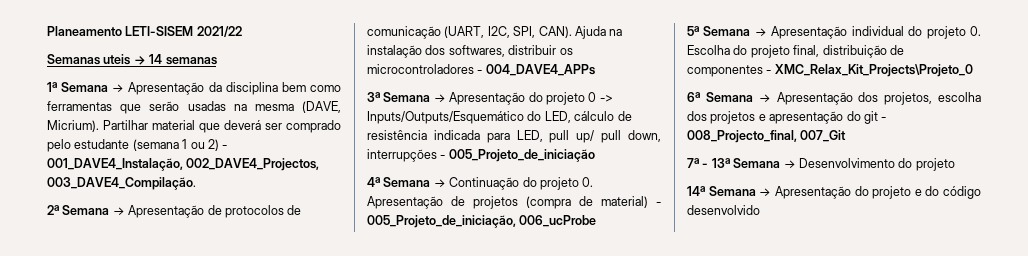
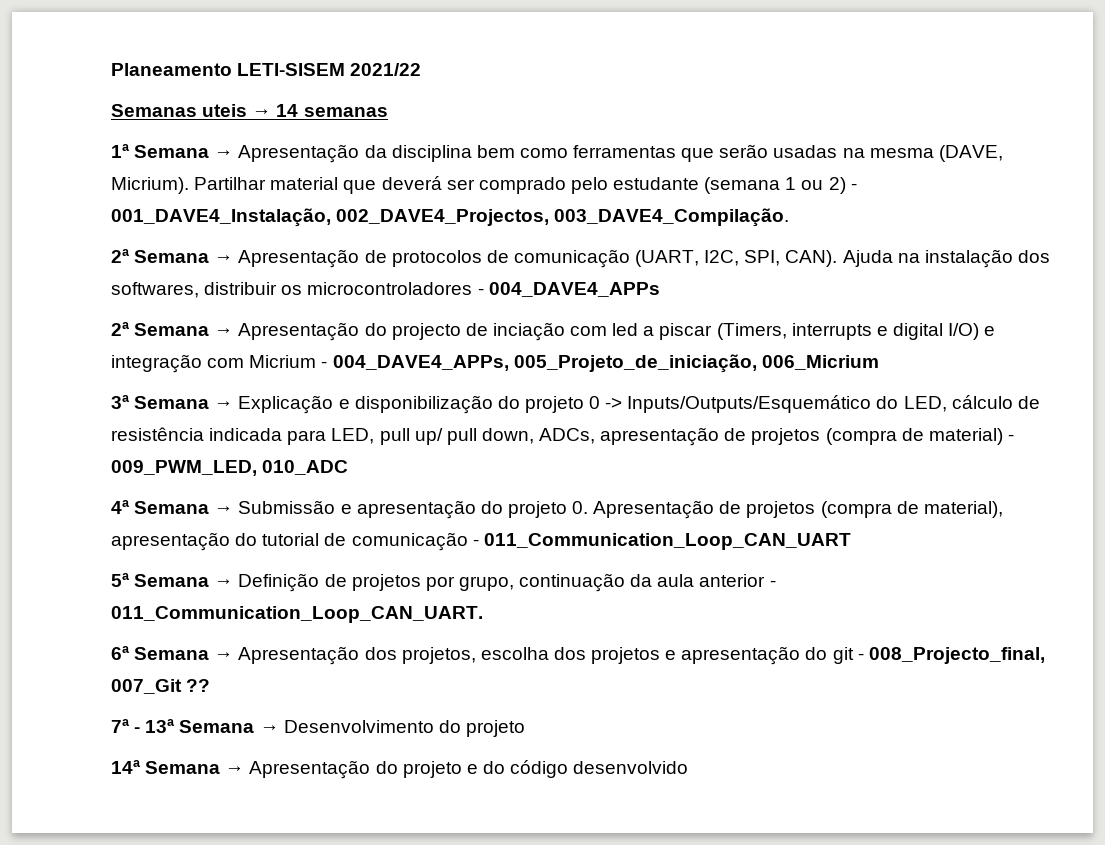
+ 2ª Semana → Apresentação do projecto de inciação com led a piscar (Timers, interrupts e digital I/O) e integração com Micrium - 004_DAVE4_APPs, 005_Projeto_de_iniciação, 006_Micrium
- 3ª Semana → Apresentação do projeto 0 -> Inputs/Outputs/Esquemático do LED, cálculo de resistência indicada para LED, pull up/ pull down, interrupções - 005_Projeto_de_iniciação
+ 3ª Semana → Explicação e disponibilização do projeto 0 -> Inputs/Outputs/Esquemático do LED, cálculo de resistência indicada para LED, pull up/ pull down, ADCs, apresentação de projetos (compra de material) - 009_PWM_LED, 010_ADC
- 4ª Semana → Continuação do projeto 0. Apresentação de projetos (compra de material) - 005_Projeto_de_iniciação, 006_ucProbe
- 5ª Semana → Apresentação individual do projeto 0. Escolha do projeto final, distribuição de componentes - XMC_Relax_Kit_Projects\Projeto_0
+ 4ª Semana → Submissão e apresentação do projeto 0. Apresentação de projetos (compra de material), apresentação do tutorial de comunicação - 011_Communication_Loop_CAN_UART
+ 5ª Semana → Definição de projetos por grupo, continuação da aula anterior - 011_Communication_Loop_CAN_UART.
- 6ª Semana → Apresentação dos projetos, escolha dos projetos e apresentação do git - 008_Projecto_final, 007_Git
+ 6ª Semana → Apresentação dos projetos, escolha dos projetos e apresentação do git - 008_Projecto_final, 007_Git ??

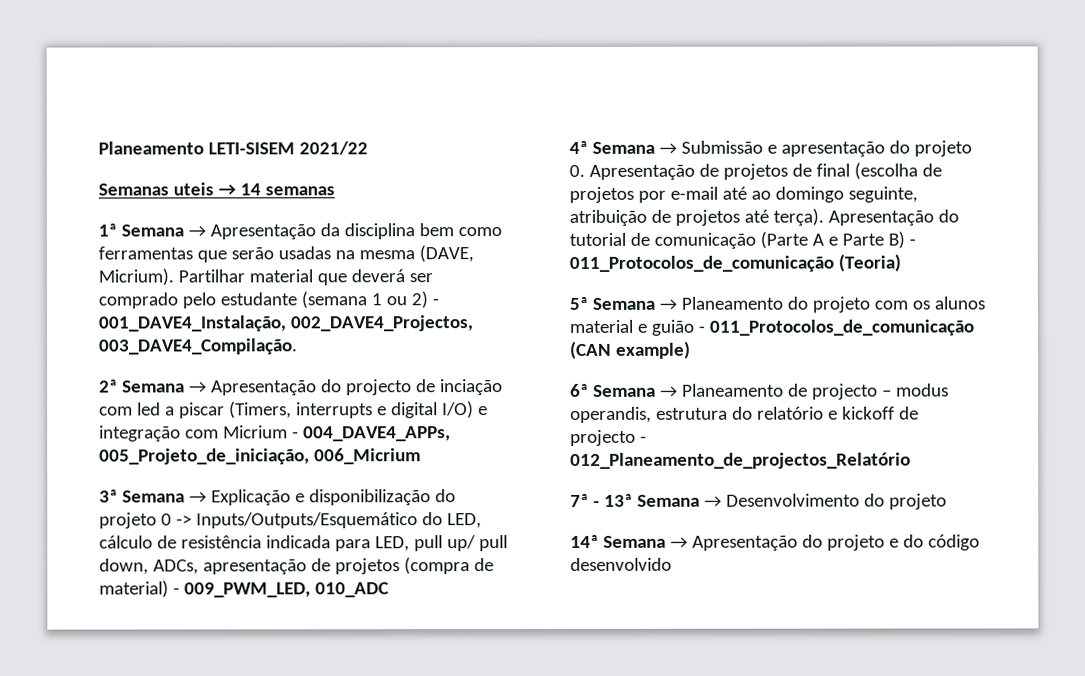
- 2ª Semana → Apresentação de protocolos de comunicação (UART, I2C, SPI, CAN). Ajuda na instalação dos softwares, distribuir os microcontroladores - 004_DAVE4_APPs
- 4ª Semana → Submissão e apresentação do projeto 0. Apresentação de projetos (compra de material), apresentação do tutorial de comunicação - 011_Communication_Loop_CAN_UART
- 5ª Semana → Definição de projetos por grupo, continuação da aula anterior - 011_Communication_Loop_CAN_UART.
- 6ª Semana → Apresentação dos projetos, escolha dos projetos e apresentação do git - 008_Projecto_final, 007_Git ??
+ 4ª Semana → Submissão e apresentação do projeto 0. Apresentação de projetos de final (escolha de projetos por e-mail até ao domingo seguinte, atribuição de projetos até terça). Apresentação do tutorial de comunicação (Parte A e Parte B) - 011_Protocolos_de_comunicação (Teoria)
+ 5ª Semana → Planeamento do projeto com os alunos material e guião - 011_Protocolos_de_comunicação (CAN example)
+ 6ª Semana → Planeamento de projecto – modus operandis, estrutura do relatório e kickoff de projecto - 012_Planeamento_de_projectos_Relatório

